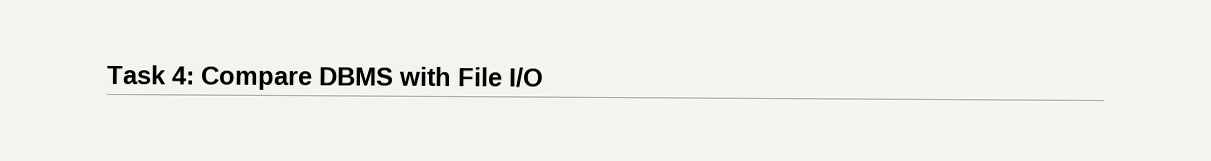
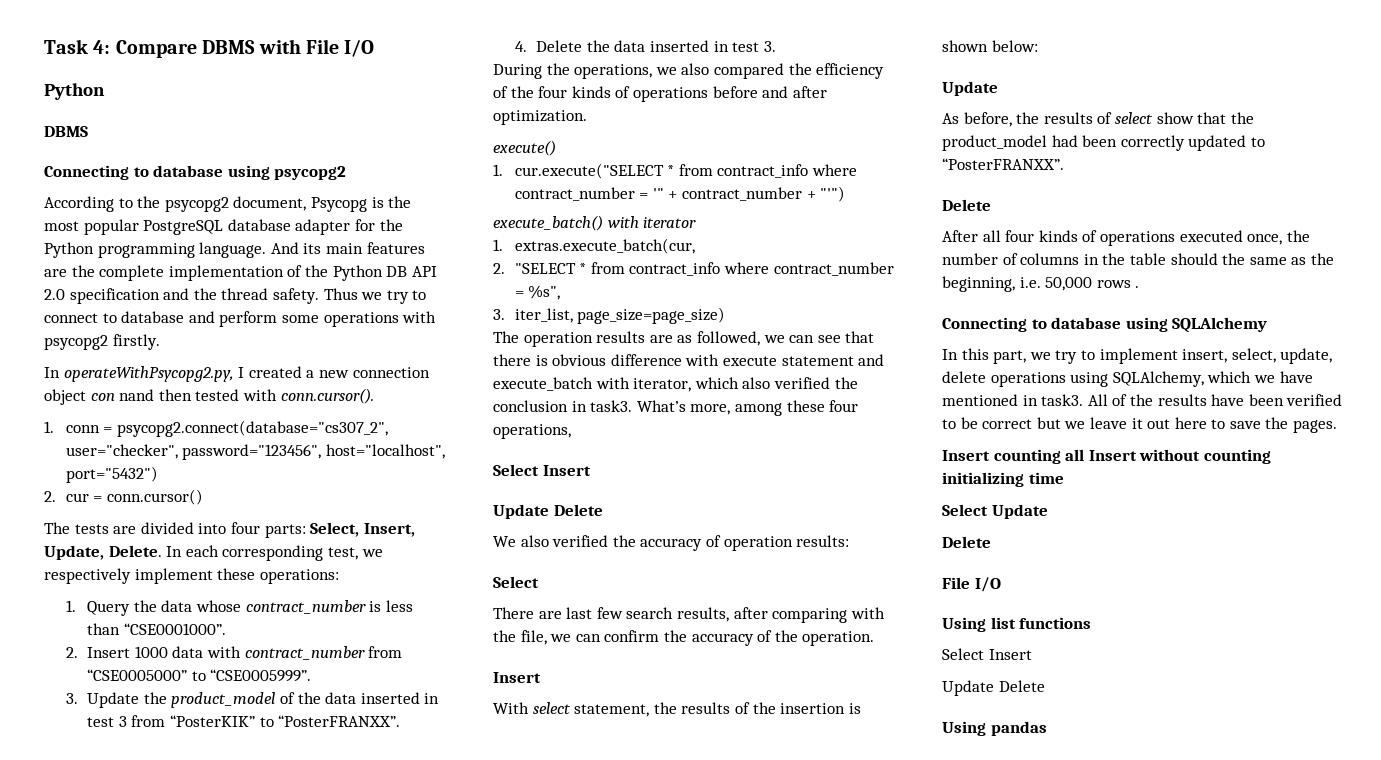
  Task 4: Compare DBMS with File I/O
+ Python
+ DBMS
+ Connecting to database using psycopg2
+ According to the psycopg2 document, Psycopg is the most popular PostgreSQL database adapter for the Python programming language. And its main features are the complete implementation of the Python DB API 2.0 specification and the thread safety. Thus we try to connect to database and perform some operations with psycopg2 firstly.
+ In operateWithPsycopg2.py, I created a new connection object con nand then tested with conn.cursor().
+ 1. conn = psycopg2.connect(database="cs307_2", user="checker", password="123456", host="localhost", port="5432")
+ 2. cur = conn.cursor()
+ The tests are divided into four parts: Select, Insert, Update, Delete. In each corresponding test, we respectively implement these operations:
+ 1. Query the data whose contract_number is less than “CSE0001000”.
+ 2. Insert 1000 data with contract_number from “CSE0005000” to “CSE0005999”.
+ 3. Update the product_model of the data inserted in test 3 from “PosterKIK” to “PosterFRANXX”.
+ 4. Delete the data inserted in test 3.
+ During the operations, we also compared the efficiency of the four kinds of operations before and after optimization.
+ execute()
+ 1. cur.execute("SELECT * from contract_info where contract_number = '" + contract_number + "'")
+ execute_batch() with iterator
+ 1. extras.execute_batch(cur,
+ 2. "SELECT * from contract_info where contract_number = %s",
+ 3. iter_list, page_size=page_size)
+ The operation results are as followed, we can see that there is obvious difference with execute statement and execute_batch with iterator, which also verified the conclusion in task3. What’s more, among these four operations,
+ Select Insert
+ Update Delete
+ We also verified the accuracy of operation results:
+ Select
+ There are last few search results, after comparing with the file, we can confirm the accuracy of the operation.
+ Insert
+ With select statement, the results of the insertion is shown below:
+ Update
+ As before, the results of select show that the product_model had been correctly updated to “PosterFRANXX”.
+ Delete
+ After all four kinds of operations executed once, the number of columns in the table should the same as the beginning, i.e. 50,000 rows .
+ Connecting to database using SQLAlchemy
+ In this part, we try to implement insert, select, update, delete operations using SQLAlchemy, which we have mentioned in task3. All of the results have been verified to be correct but we leave it out here to save the pages.
+ Insert counting all Insert without counting initializing time
+ Select Update
+ Delete
+ File I/O
+ Using list functions
+ Select Insert
+ Update Delete
+ Using pandas

